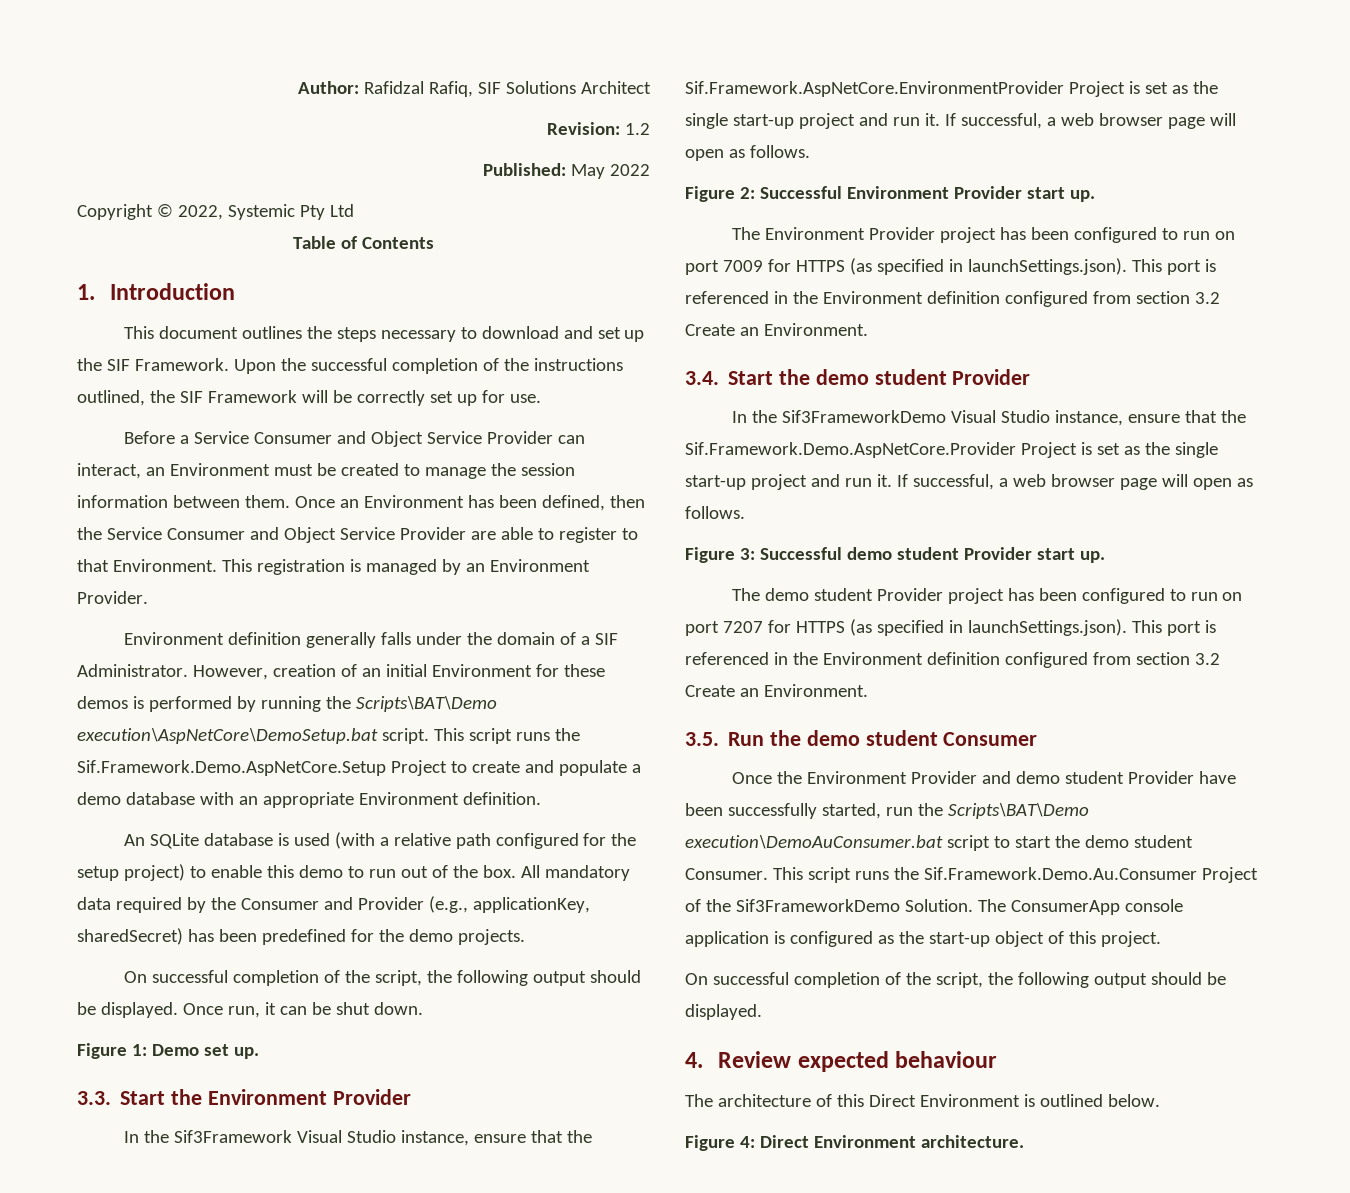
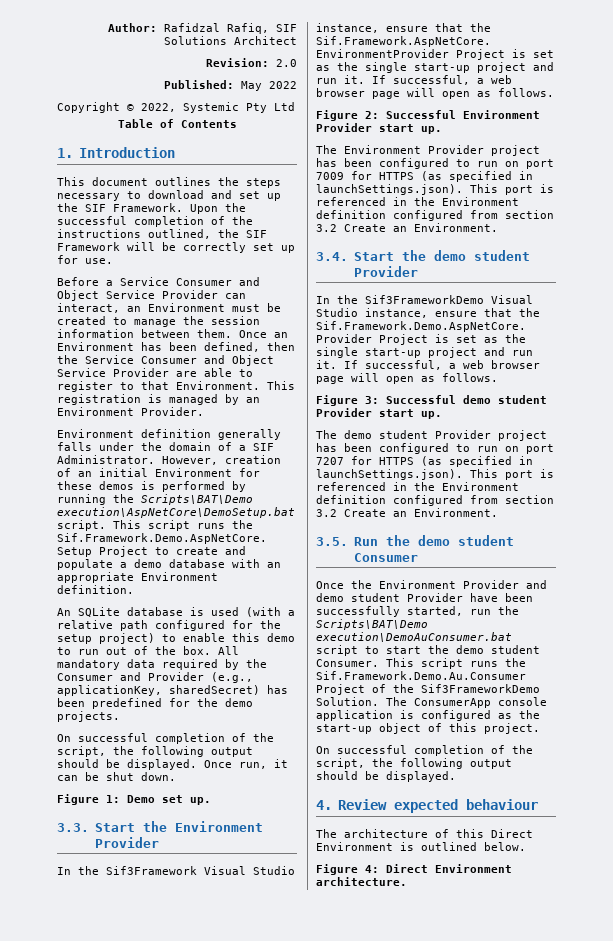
- Revision: 1.2
+ Revision: 2.0

